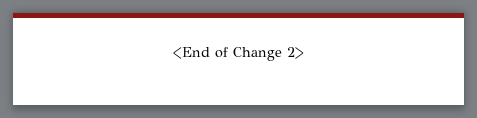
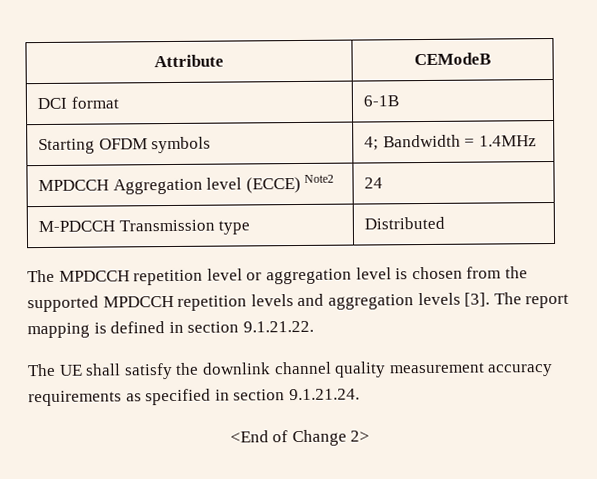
+ Attribute | CEModeB
+ DCI format | 6-1B
+ Starting OFDM symbols | 4; Bandwidth = 1.4MHz
+ MPDCCH Aggregation level (ECCE) Note2 | 24
+ M-PDCCH Transmission type | Distributed
+ The MPDCCH repetition level or aggregation level is chosen from the supported MPDCCH repetition levels and aggregation levels [3]. The report mapping is defined in section 9.1.21.22.
+ The UE shall satisfy the downlink channel quality measurement accuracy requirements as specified in section 9.1.21.24.

